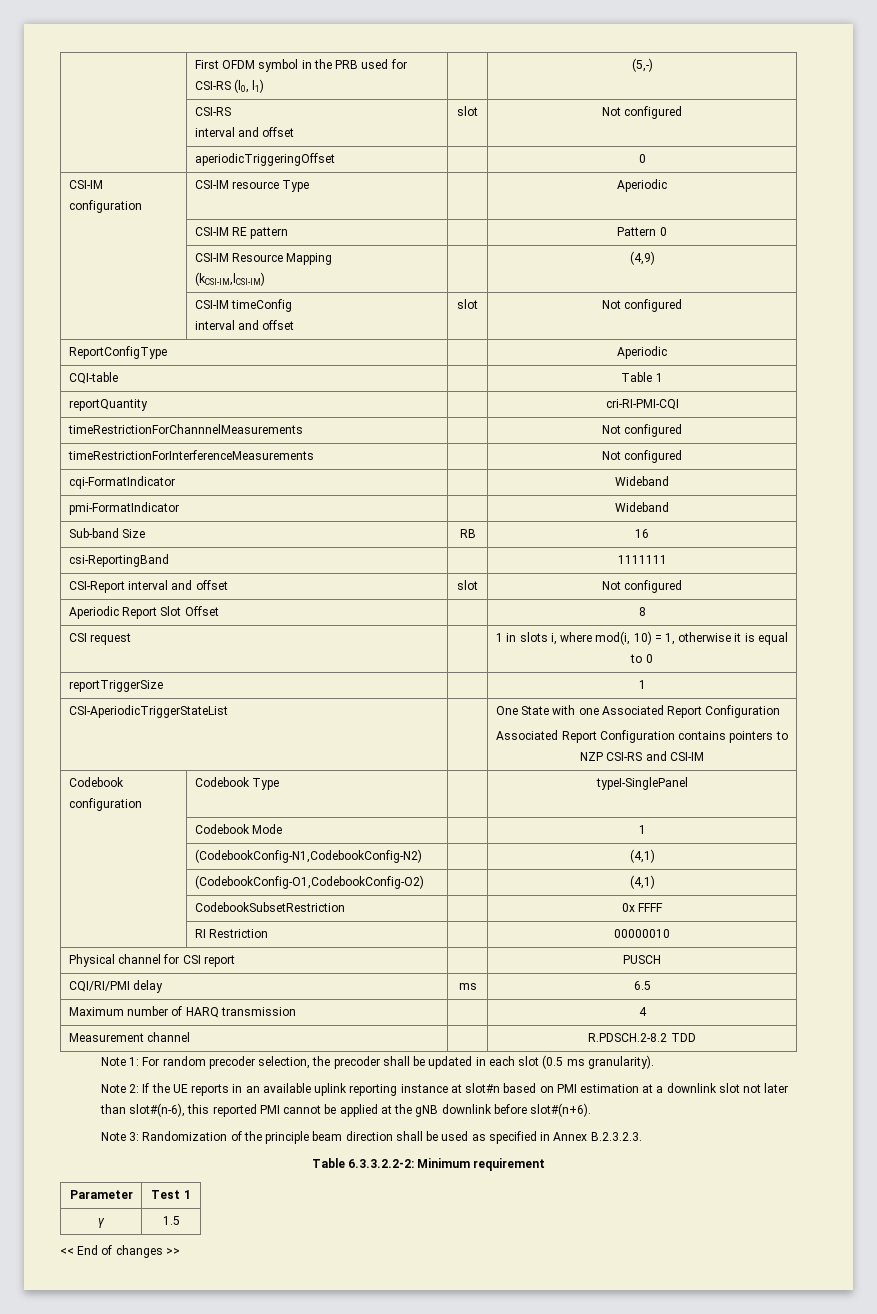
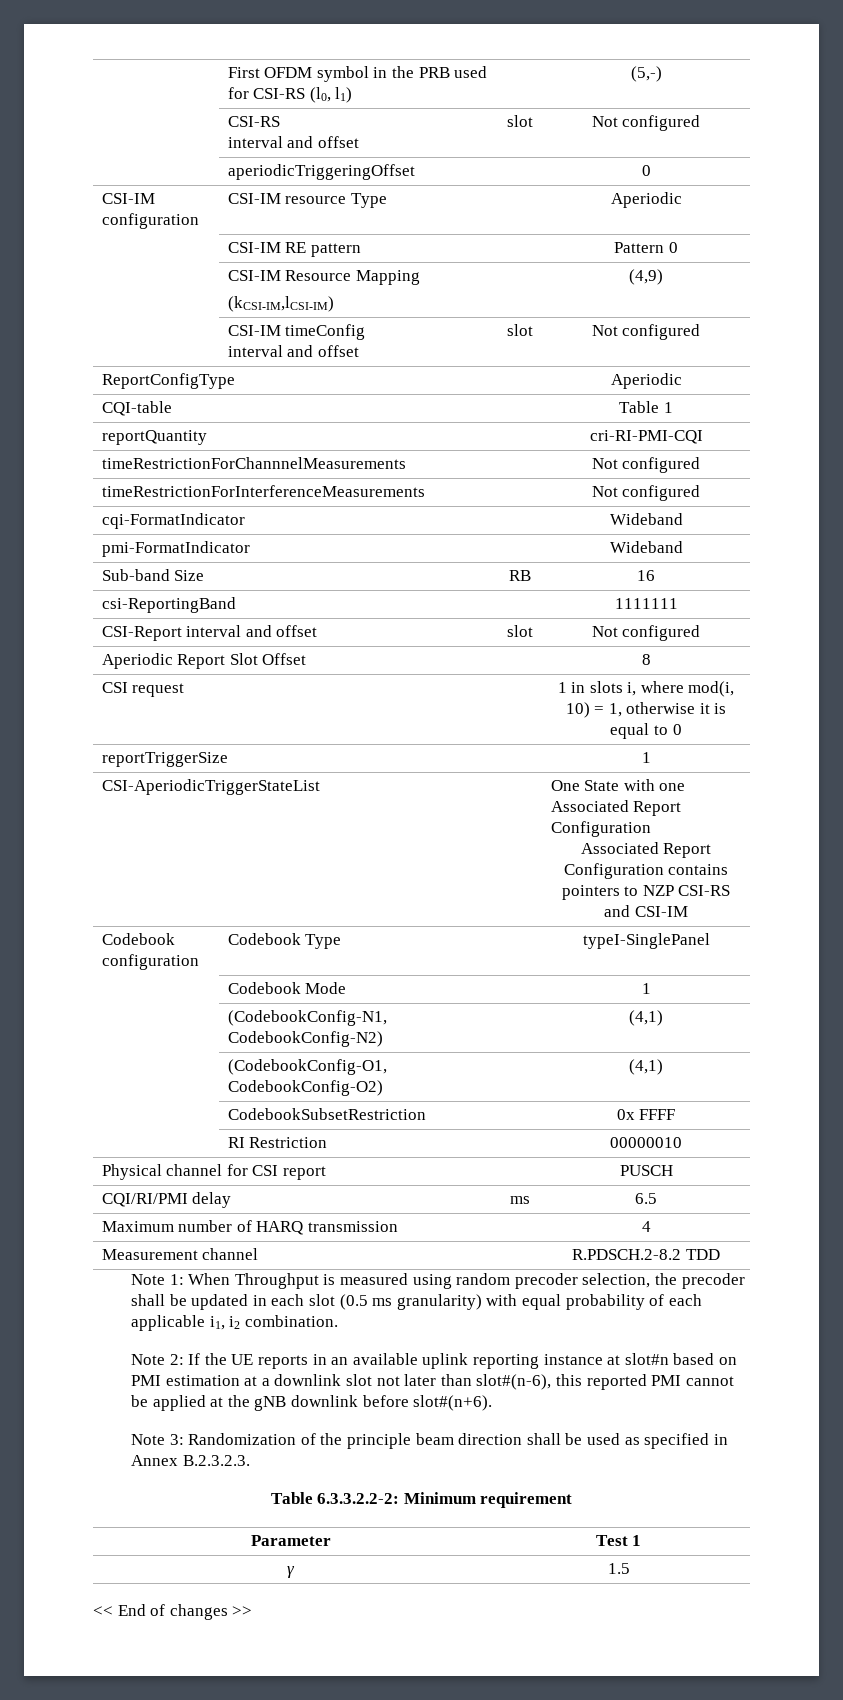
- Note 1: For random precoder selection, the precoder shall be updated in each slot (0.5 ms granularity).
+ Note 1: When Throughput is measured using random precoder selection, the precoder shall be updated in each slot (0.5 ms granularity) with equal probability of each applicable i1, i2 combination.

